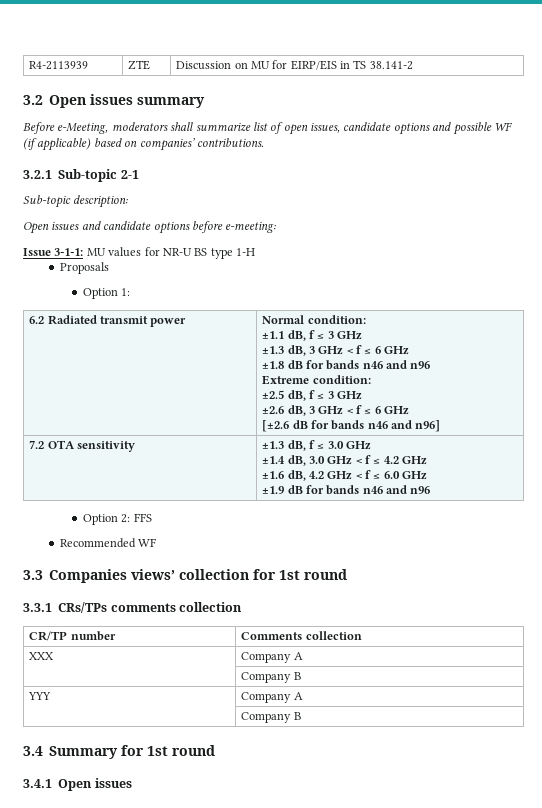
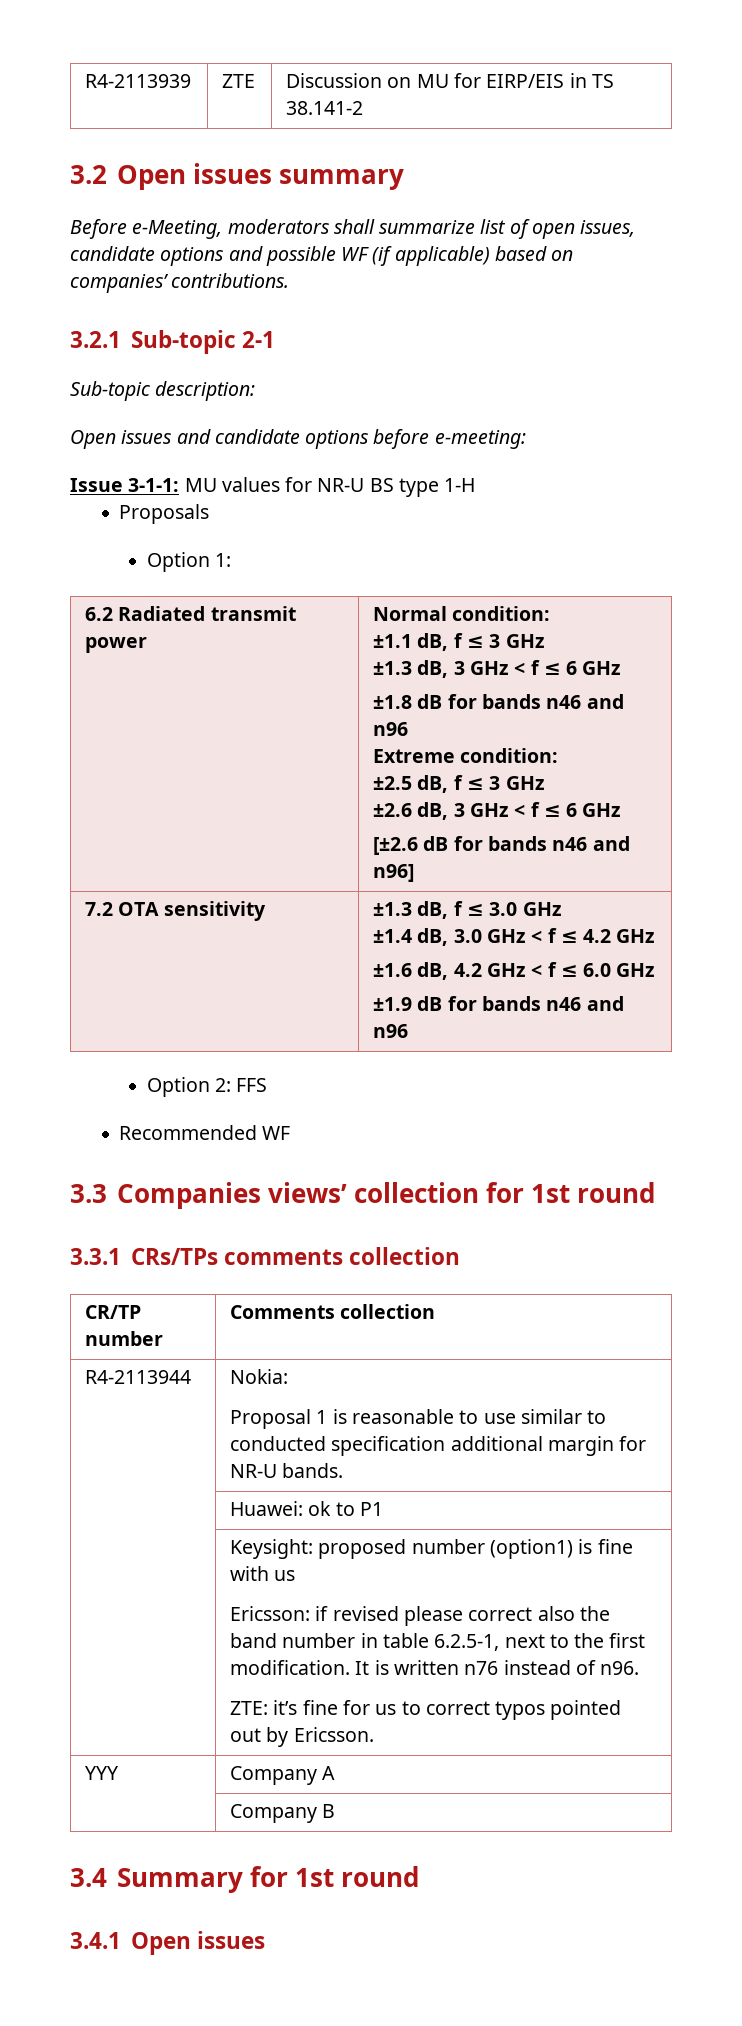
- XXX | Company A
- | Company B
+ R4-2113944 | Nokia:
+ Proposal 1 is reasonable to use similar to conducted specification additional margin for NR-U bands.
+ | Huawei: ok to P1
+ | Keysight: proposed number (option1) is fine with us
+ Ericsson: if revised please correct also the band number in table 6.2.5-1, next to the first modification. It is written n76 instead of n96.
+ ZTE: it’s fine for us to correct typos pointed out by Ericsson.

